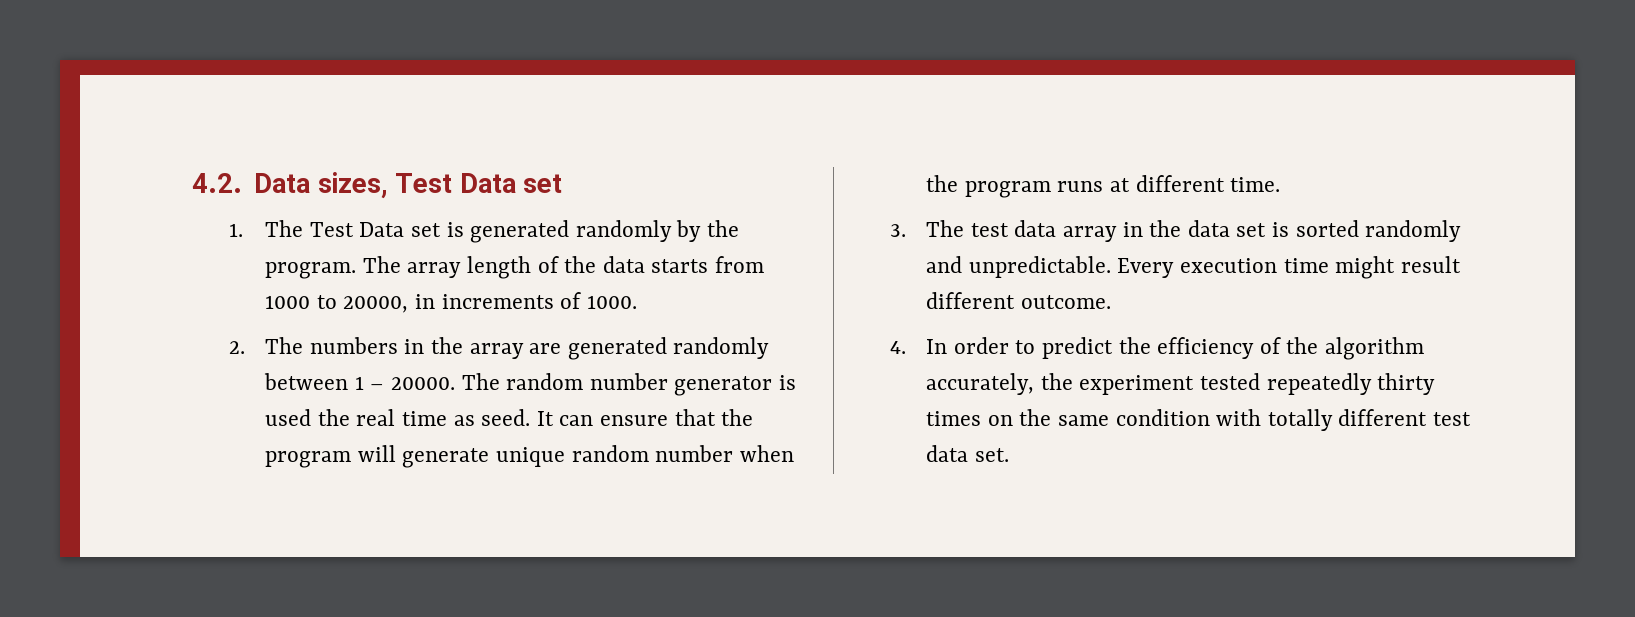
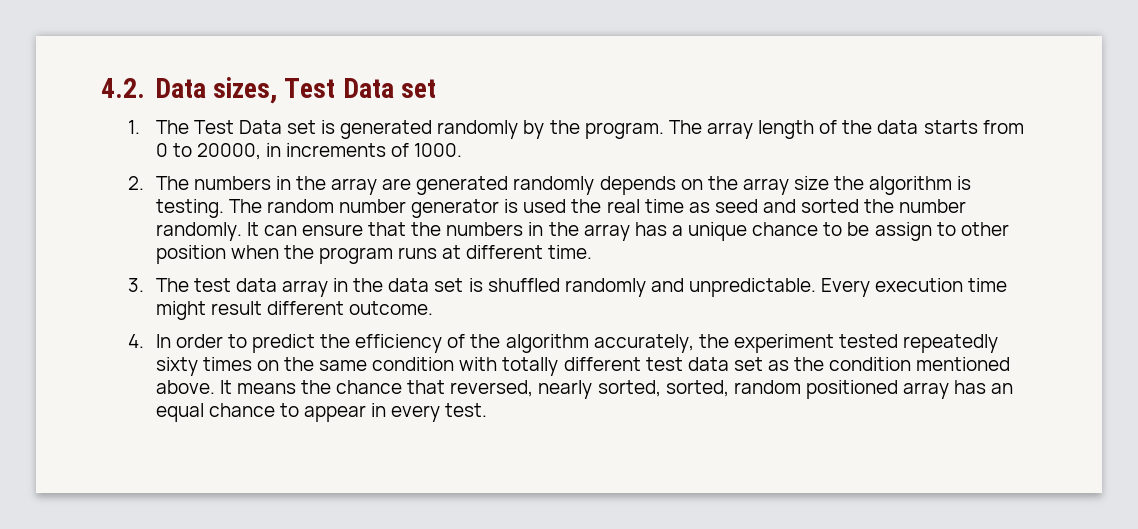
- The array length of the data starts from 1000 to 20000, in increments of 1000.
+ The array length of the data starts from 0 to 20000, in increments of 1000.
- 2. The numbers in the array are generated randomly between 1 – 20000.
+ 2. The numbers in the array are generated randomly depends on the array size the algorithm is testing.
- The random number generator is used the real time as seed.
+ The random number generator is used the real time as seed and sorted the number randomly.
- It can ensure that the program will generate unique random number when the program runs at different time.
+ It can ensure that the numbers in the array has a unique chance to be assign to other position when the program runs at different time.
- 3. The test data array in the data set is sorted randomly and unpredictable.
+ 3. The test data array in the data set is shuffled randomly and unpredictable.
- 4. In order to predict the efficiency of the algorithm accurately, the experiment tested repeatedly thirty times on the same condition with totally different test data set.
+ 4. In order to predict the efficiency of the algorithm accurately, the experiment tested repeatedly sixty times on the same condition with totally different test data set as the condition mentioned above. It means the chance that reversed, nearly sorted, sorted, random positioned array has an equal chance to appear in every test.

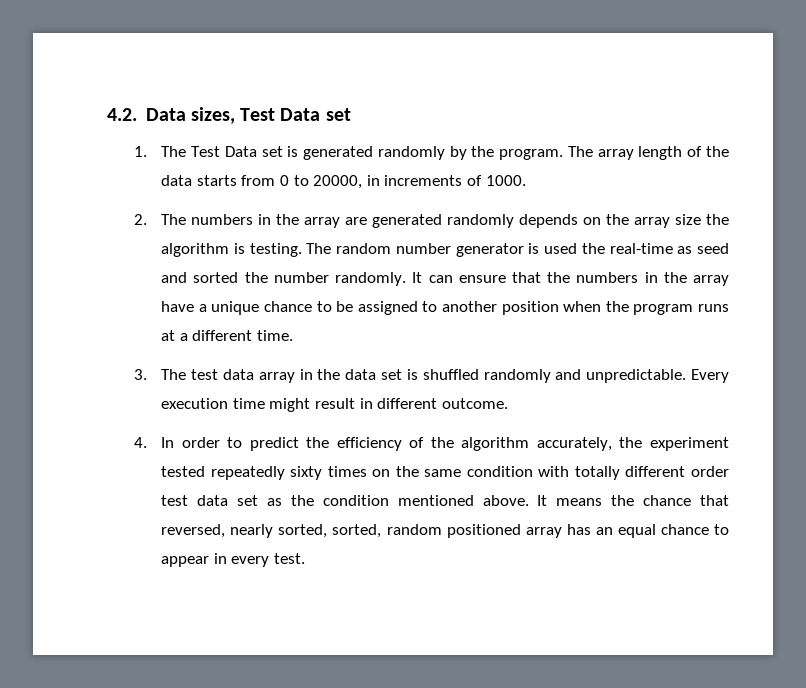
- The random number generator is used the real time as seed and sorted the number randomly.
+ The random number generator is used the real-time as seed and sorted the number randomly.
- It can ensure that the numbers in the array has a unique chance to be assign to other position when the program runs at different time.
+ It can ensure that the numbers in the array have a unique chance to be assigned to another position when the program runs at a different time.
- Every execution time might result different outcome.
+ Every execution time might result in different outcome.
- 4. In order to predict the efficiency of the algorithm accurately, the experiment tested repeatedly sixty times on the same condition with totally different test data set as the condition mentioned above.
+ 4. In order to predict the efficiency of the algorithm accurately, the experiment tested repeatedly sixty times on the same condition with totally different order test data set as the condition mentioned above.

